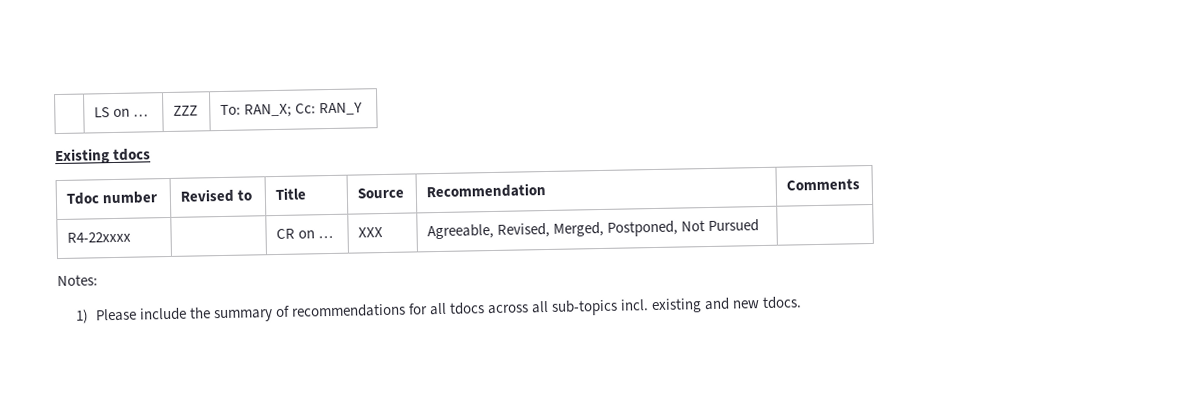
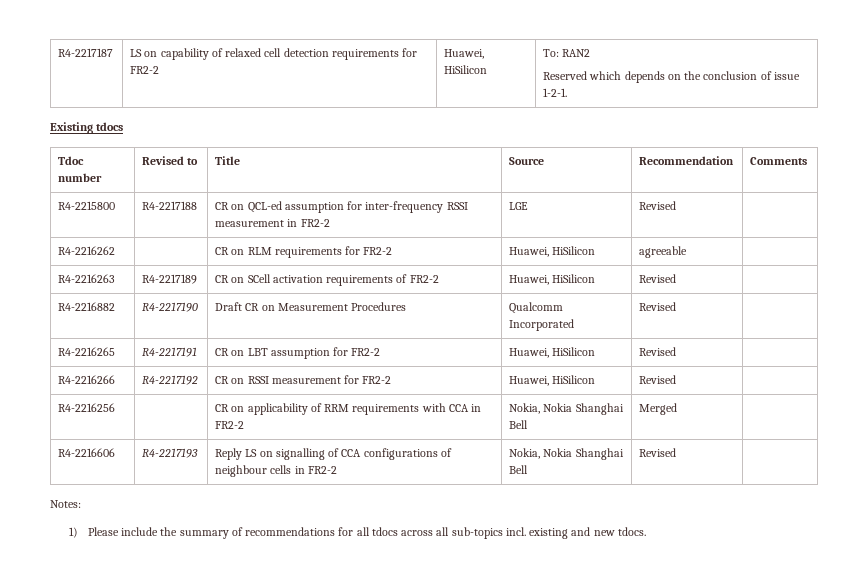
- | LS on … | ZZZ | To: RAN_X; Cc: RAN_Y
+ R4-2217187 | LS on capability of relaxed cell detection requirements for FR2-2 | Huawei, HiSilicon | To: RAN2
+ Reserved which depends on the conclusion of issue 1-2-1.
- R4-22xxxx | | CR on … | XXX | Agreeable, Revised, Merged, Postponed, Not Pursued |
+ R4-2215800 | R4-2217188 | CR on QCL-ed assumption for inter-frequency RSSI measurement in FR2-2 | LGE | Revised |
+ R4-2216262 | | CR on RLM requirements for FR2-2 | Huawei, HiSilicon | agreeable |
+ R4-2216263 | R4-2217189 | CR on SCell activation requirements of FR2-2 | Huawei, HiSilicon | Revised |
+ R4-2216882 | R4-2217190 | Draft CR on Measurement Procedures | Qualcomm Incorporated | Revised |
+ R4-2216265 | R4-2217191 | CR on LBT assumption for FR2-2 | Huawei, HiSilicon | Revised |
+ R4-2216266 | R4-2217192 | CR on RSSI measurement for FR2-2 | Huawei, HiSilicon | Revised |
+ R4-2216256 | | CR on applicability of RRM requirements with CCA in FR2-2 | Nokia, Nokia Shanghai Bell | Merged |
+ R4-2216606 | R4-2217193 | Reply LS on signalling of CCA configurations of neighbour cells in FR2-2 | Nokia, Nokia Shanghai Bell | Revised |

